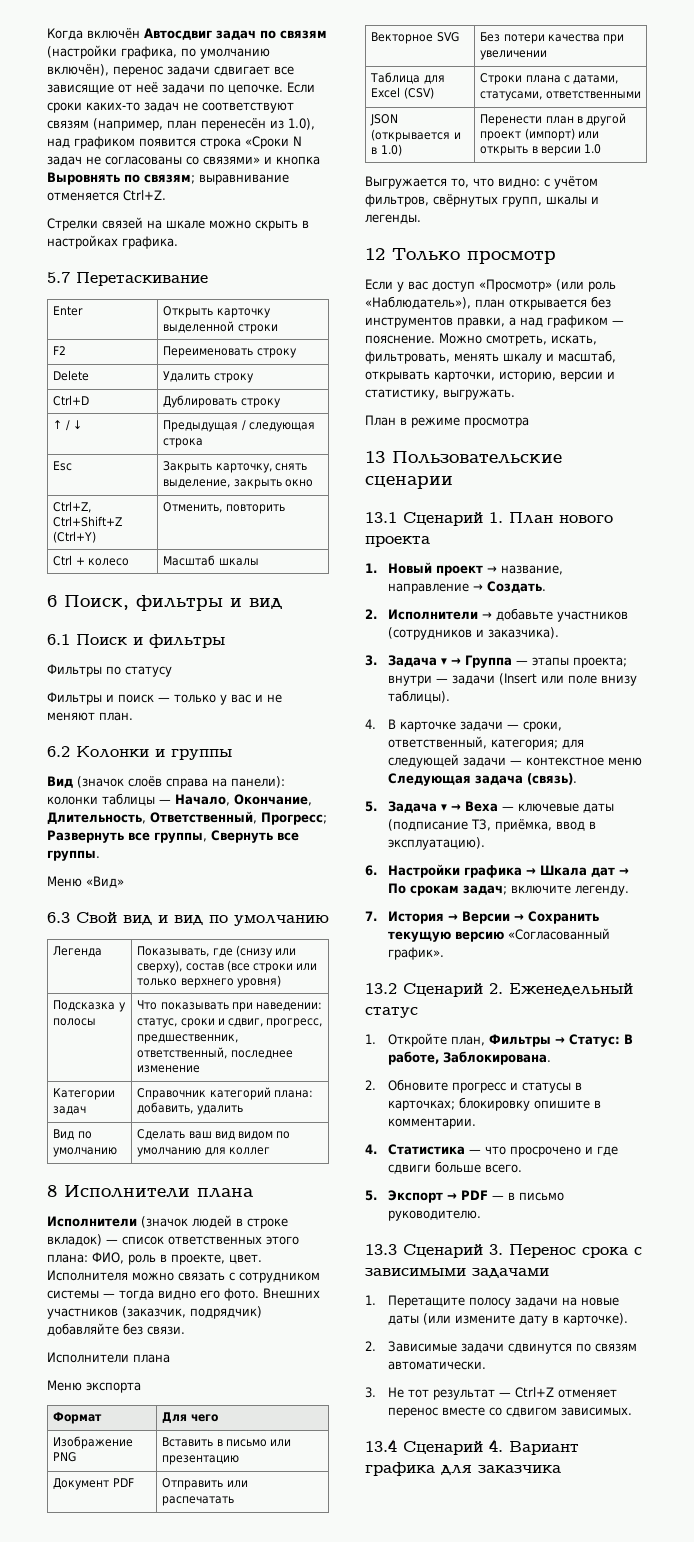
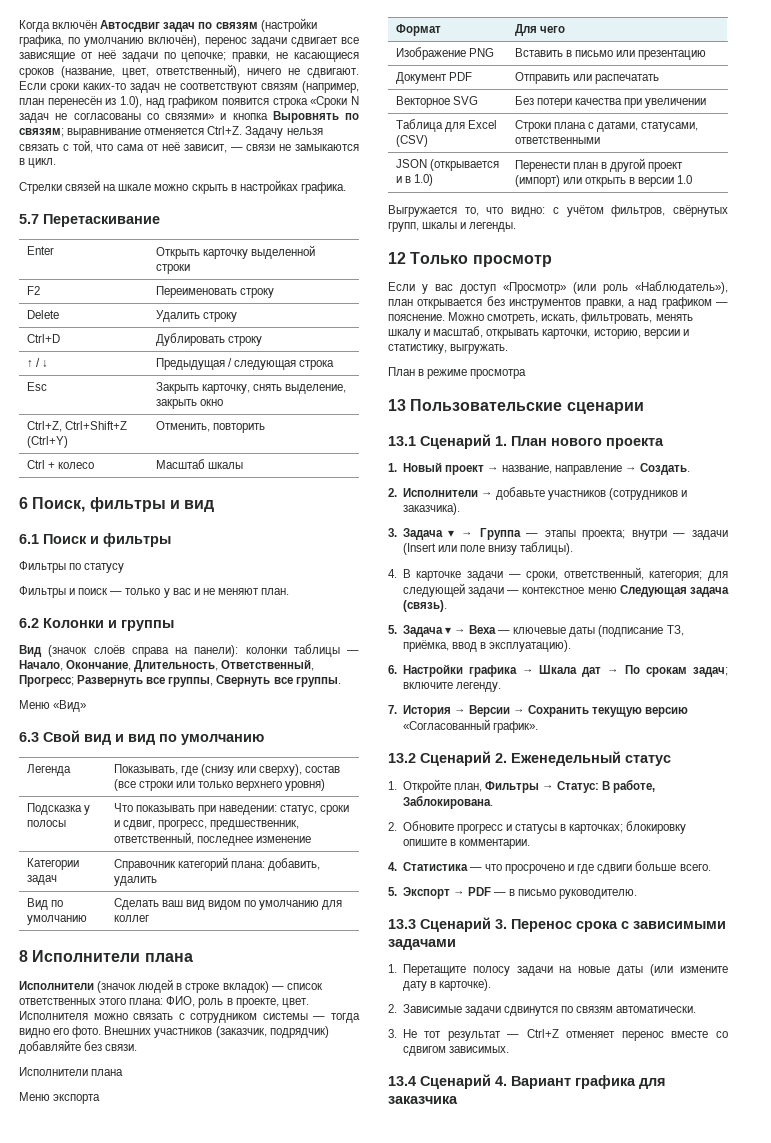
- Когда включён Автосдвиг задач по связям (настройки графика, по умолчанию включён), перенос задачи сдвигает все зависящие от неё задачи по цепочке.
+ Когда включён Автосдвиг задач по связям (настройки графика, по умолчанию включён), перенос задачи сдвигает все зависящие от неё задачи по цепочке; правки, не касающиеся сроков (название, цвет, ответственный), ничего не сдвигают.
+ Задачу нельзя связать с той, что сама от неё зависит, — связи не замыкаются в цикл.

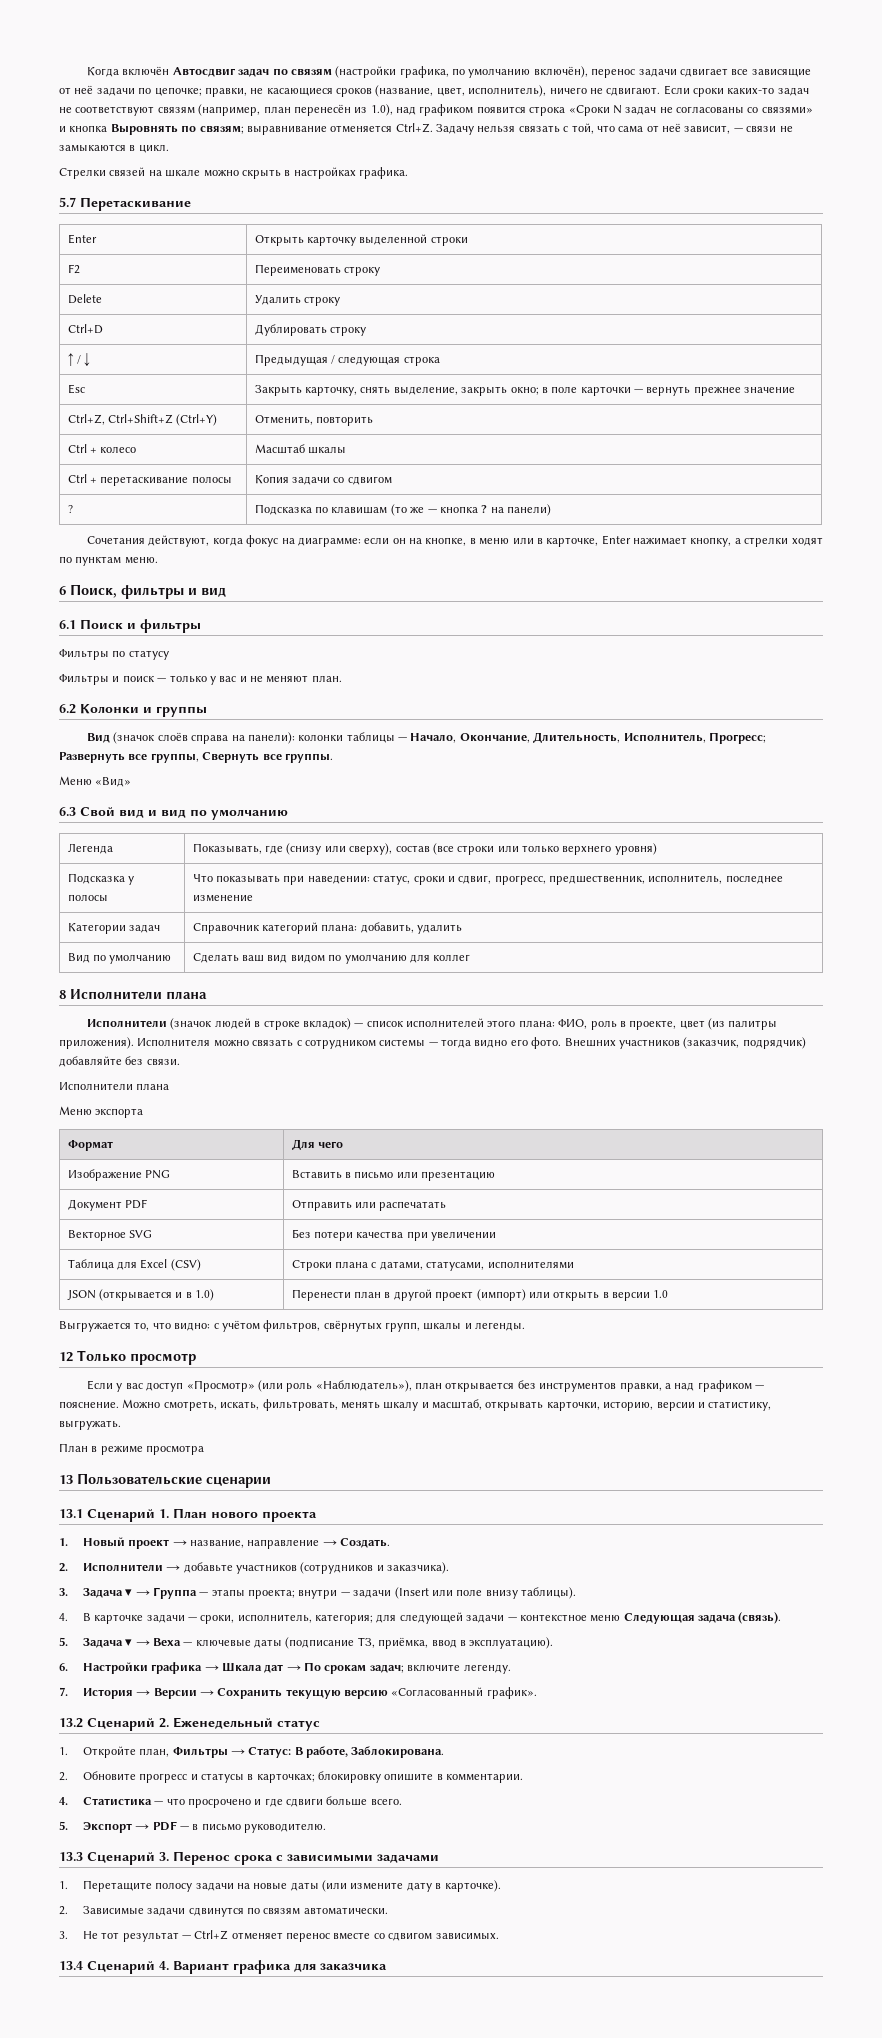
- Когда включён Автосдвиг задач по связям (настройки графика, по умолчанию включён), перенос задачи сдвигает все зависящие от неё задачи по цепочке; правки, не касающиеся сроков (название, цвет, ответственный), ничего не сдвигают.
+ Когда включён Автосдвиг задач по связям (настройки графика, по умолчанию включён), перенос задачи сдвигает все зависящие от неё задачи по цепочке; правки, не касающиеся сроков (название, цвет, исполнитель), ничего не сдвигают.
- Esc | Закрыть карточку, снять выделение, закрыть окно
+ Esc | Закрыть карточку, снять выделение, закрыть окно; в поле карточки — вернуть прежнее значение
+ Ctrl + перетаскивание полосы | Копия задачи со сдвигом
+ ? | Подсказка по клавишам (то же — кнопка ? на панели)
+ Сочетания действуют, когда фокус на диаграмме: если он на кнопке, в меню или в карточке, Enter нажимает кнопку, а стрелки ходят по пунктам меню.
- Вид (значок слоёв справа на панели): колонки таблицы — Начало, Окончание, Длительность, Ответственный, Прогресс; Развернуть все группы, Свернуть все группы.
+ Вид (значок слоёв справа на панели): колонки таблицы — Начало, Окончание, Длительность, Исполнитель, Прогресс; Развернуть все группы, Свернуть все группы.
- Подсказка у полосы | Что показывать при наведении: статус, сроки и сдвиг, прогресс, предшественник, ответственный, последнее изменение
+ Подсказка у полосы | Что показывать при наведении: статус, сроки и сдвиг, прогресс, предшественник, исполнитель, последнее изменение
- Исполнители (значок людей в строке вкладок) — список ответственных этого плана: ФИО, роль в проекте, цвет.
+ Исполнители (значок людей в строке вкладок) — список исполнителей этого плана: ФИО, роль в проекте, цвет (из палитры приложения).
- Таблица для Excel (CSV) | Строки плана с датами, статусами, ответственными
+ Таблица для Excel (CSV) | Строки плана с датами, статусами, исполнителями
- 4. В карточке задачи — сроки, ответственный, категория; для следующей задачи — контекстное меню Следующая задача (связь).
+ 4. В карточке задачи — сроки, исполнитель, категория; для следующей задачи — контекстное меню Следующая задача (связь).

